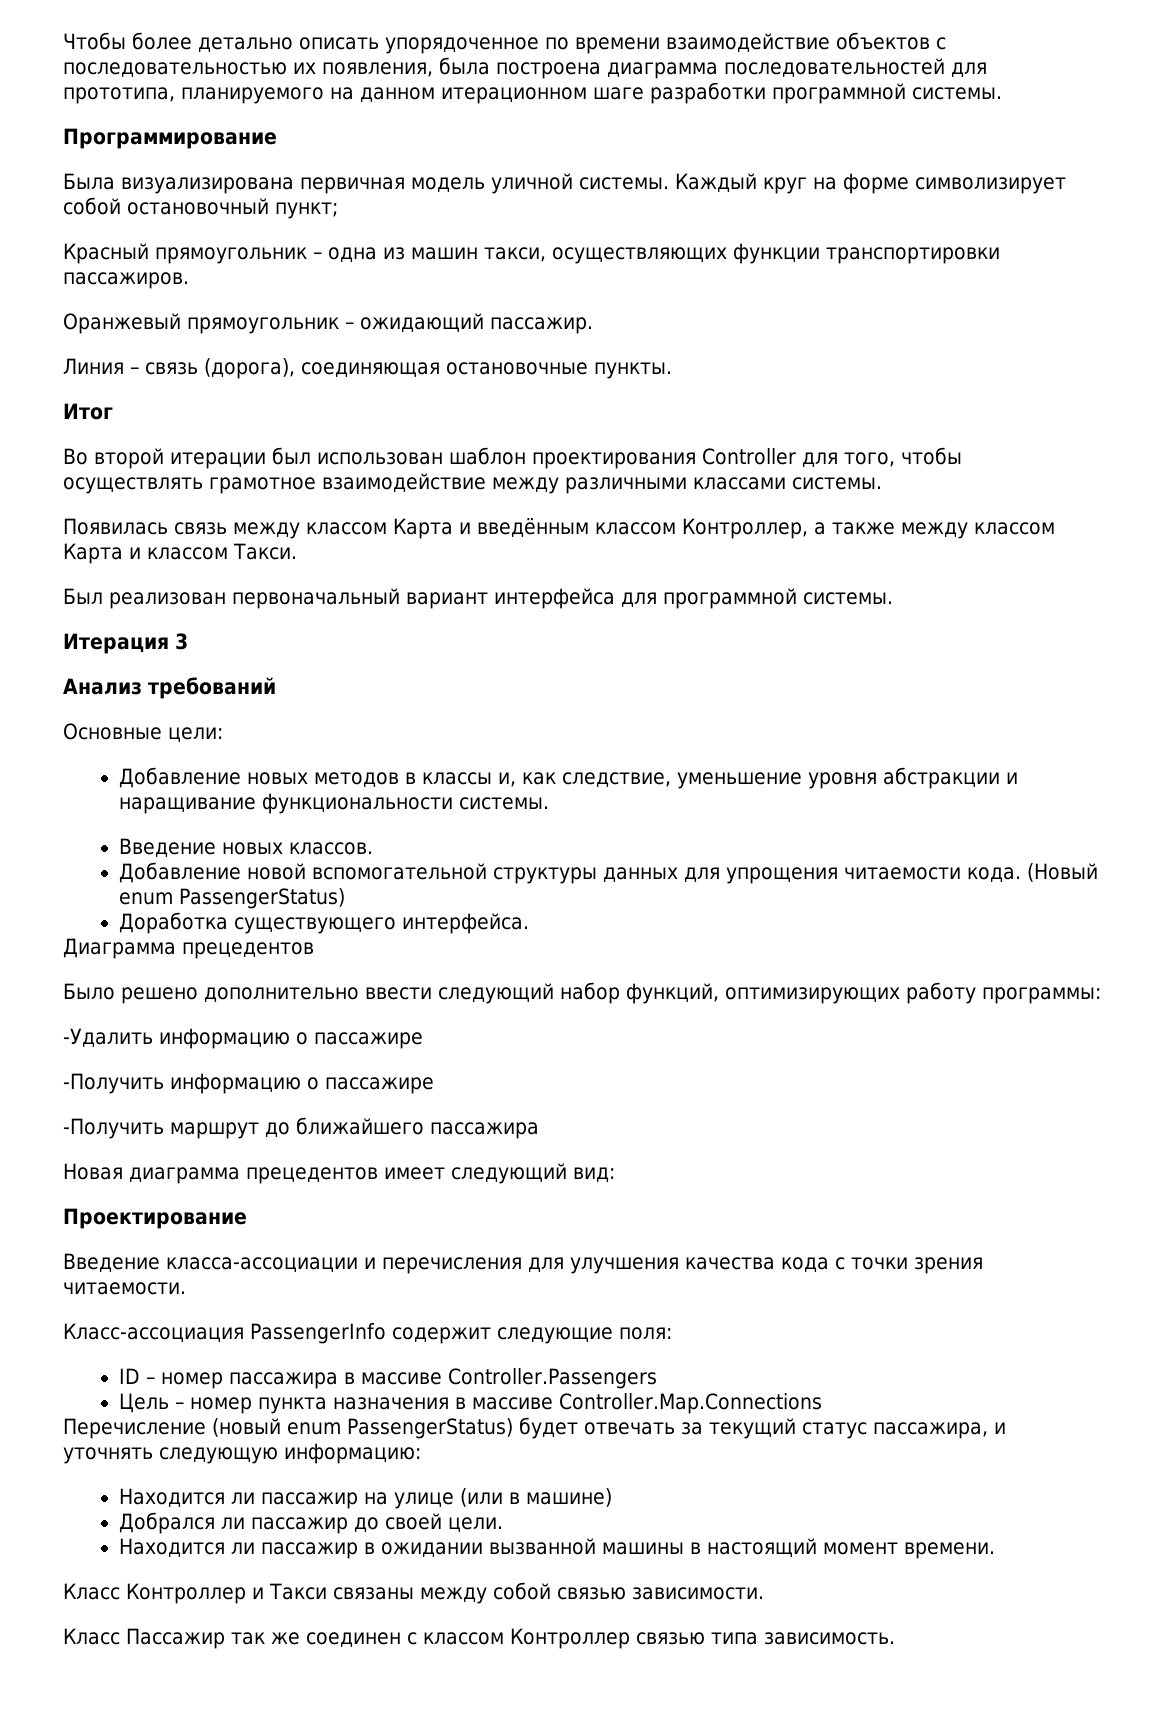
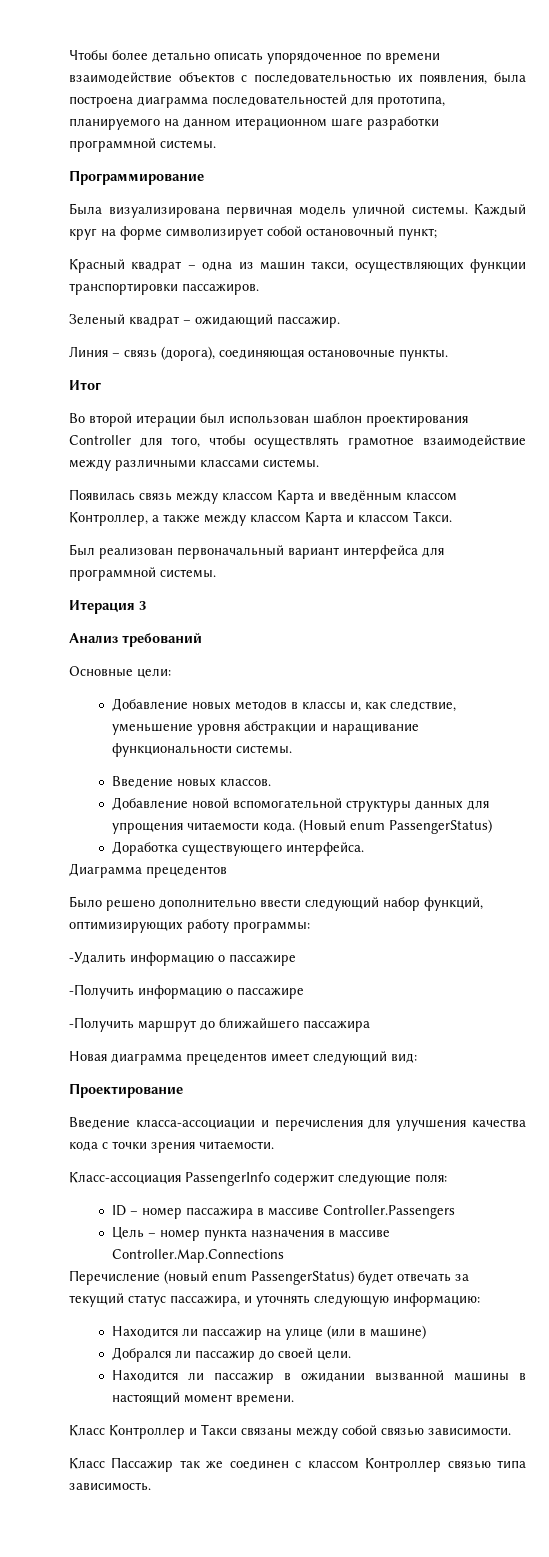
- Красный прямоугольник – одна из машин такси, осуществляющих функции транспортировки пассажиров.
+ Красный квадрат – одна из машин такси, осуществляющих функции транспортировки пассажиров.
- Оранжевый прямоугольник – ожидающий пассажир.
+ Зеленый квадрат – ожидающий пассажир.

